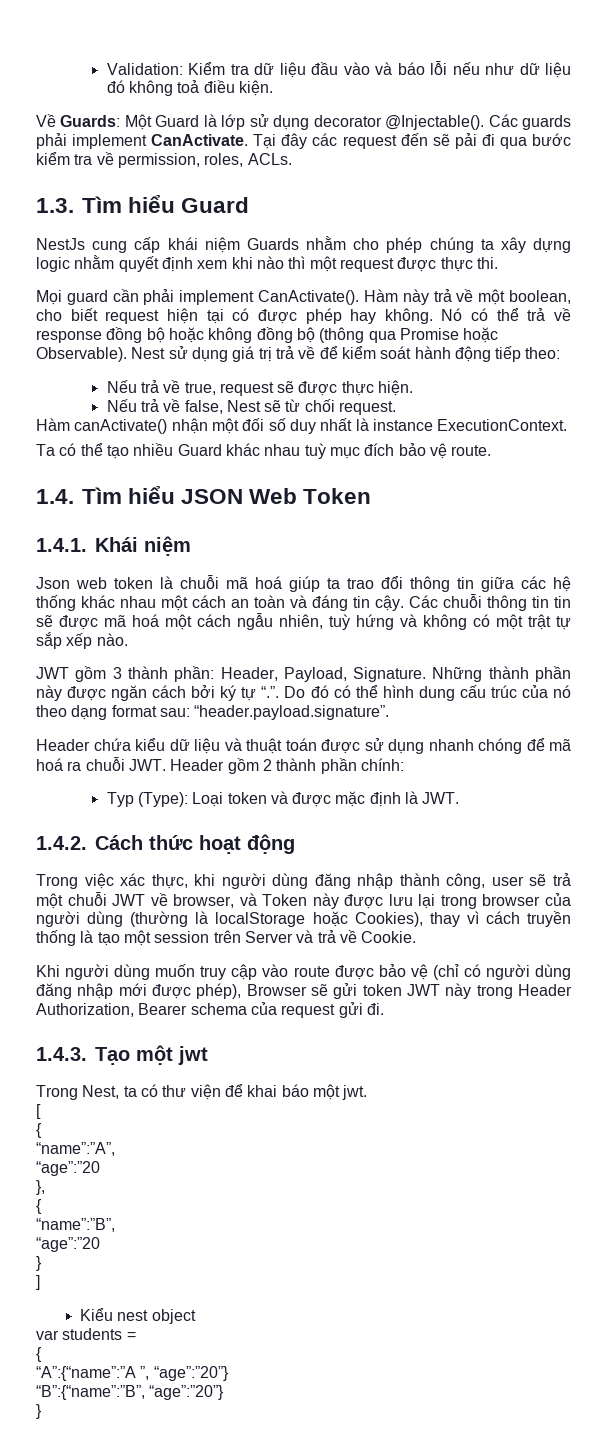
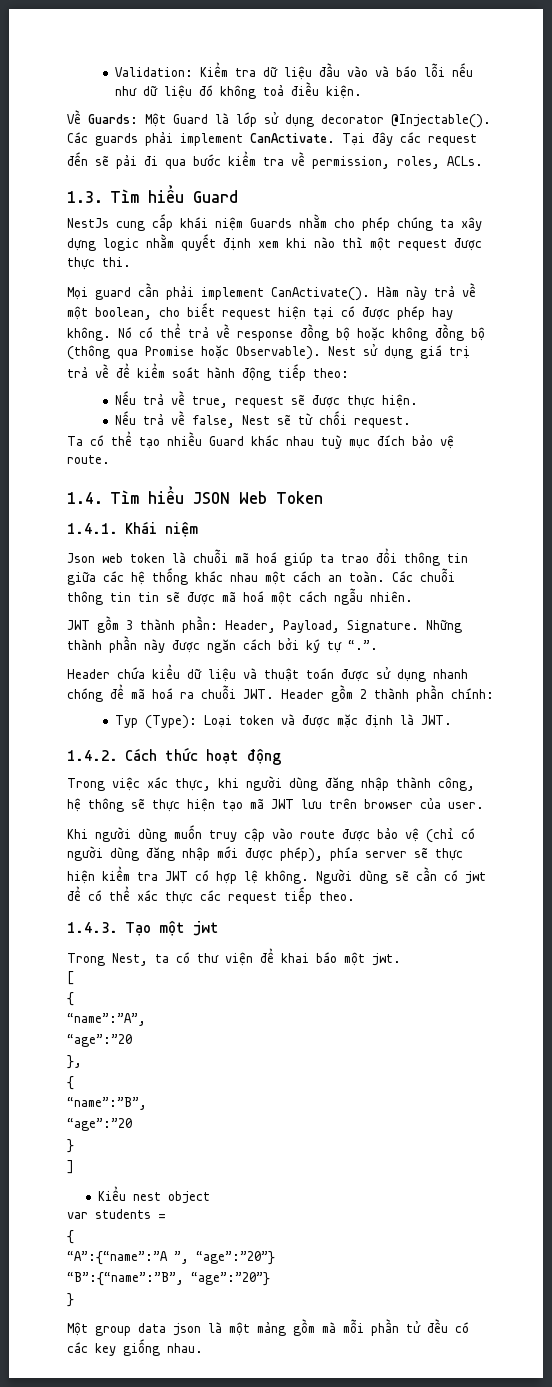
- Hàm canActivate() nhận một đối số duy nhất là instance ExecutionContext.
- Json web token là chuỗi mã hoá giúp ta trao đổi thông tin giữa các hệ thống khác nhau một cách an toàn và đáng tin cậy.
+ Json web token là chuỗi mã hoá giúp ta trao đổi thông tin giữa các hệ thống khác nhau một cách an toàn.
- Các chuỗi thông tin tin sẽ được mã hoá một cách ngẫu nhiên, tuỳ hứng và không có một trật tự sắp xếp nào.
+ Các chuỗi thông tin tin sẽ được mã hoá một cách ngẫu nhiên.
- Những thành phần này được ngăn cách bởi ký tự “.”. Do đó có thể hình dung cấu trúc của nó theo dạng format sau: “header.payload.signature”.
+ Những thành phần này được ngăn cách bởi ký tự “.”.
- Trong việc xác thực, khi người dùng đăng nhập thành công, user sẽ trả một chuỗi JWT về browser, và Token này được lưu lại trong browser của người dùng (thường là localStorage hoặc Cookies), thay vì cách truyền thống là tạo một session trên Server và trả về Cookie.
+ Trong việc xác thực, khi người dùng đăng nhập thành công, hệ thông sẽ thực hiện tạo mã JWT lưu trên browser của user.
- Khi người dùng muốn truy cập vào route được bảo vệ (chỉ có người dùng đăng nhập mới được phép), Browser sẽ gửi token JWT này trong Header Authorization, Bearer schema của request gửi đi.
+ Khi người dùng muốn truy cập vào route được bảo vệ (chỉ có người dùng đăng nhập mới được phép), phía server sẽ thực hiện kiểm tra JWT có hợp lệ không. Người dùng sẽ cần có jwt để có thể xác thực các request tiếp theo.
+ Một group data json là một mảng gồm mà mỗi phần tử đều có các key giống nhau.

